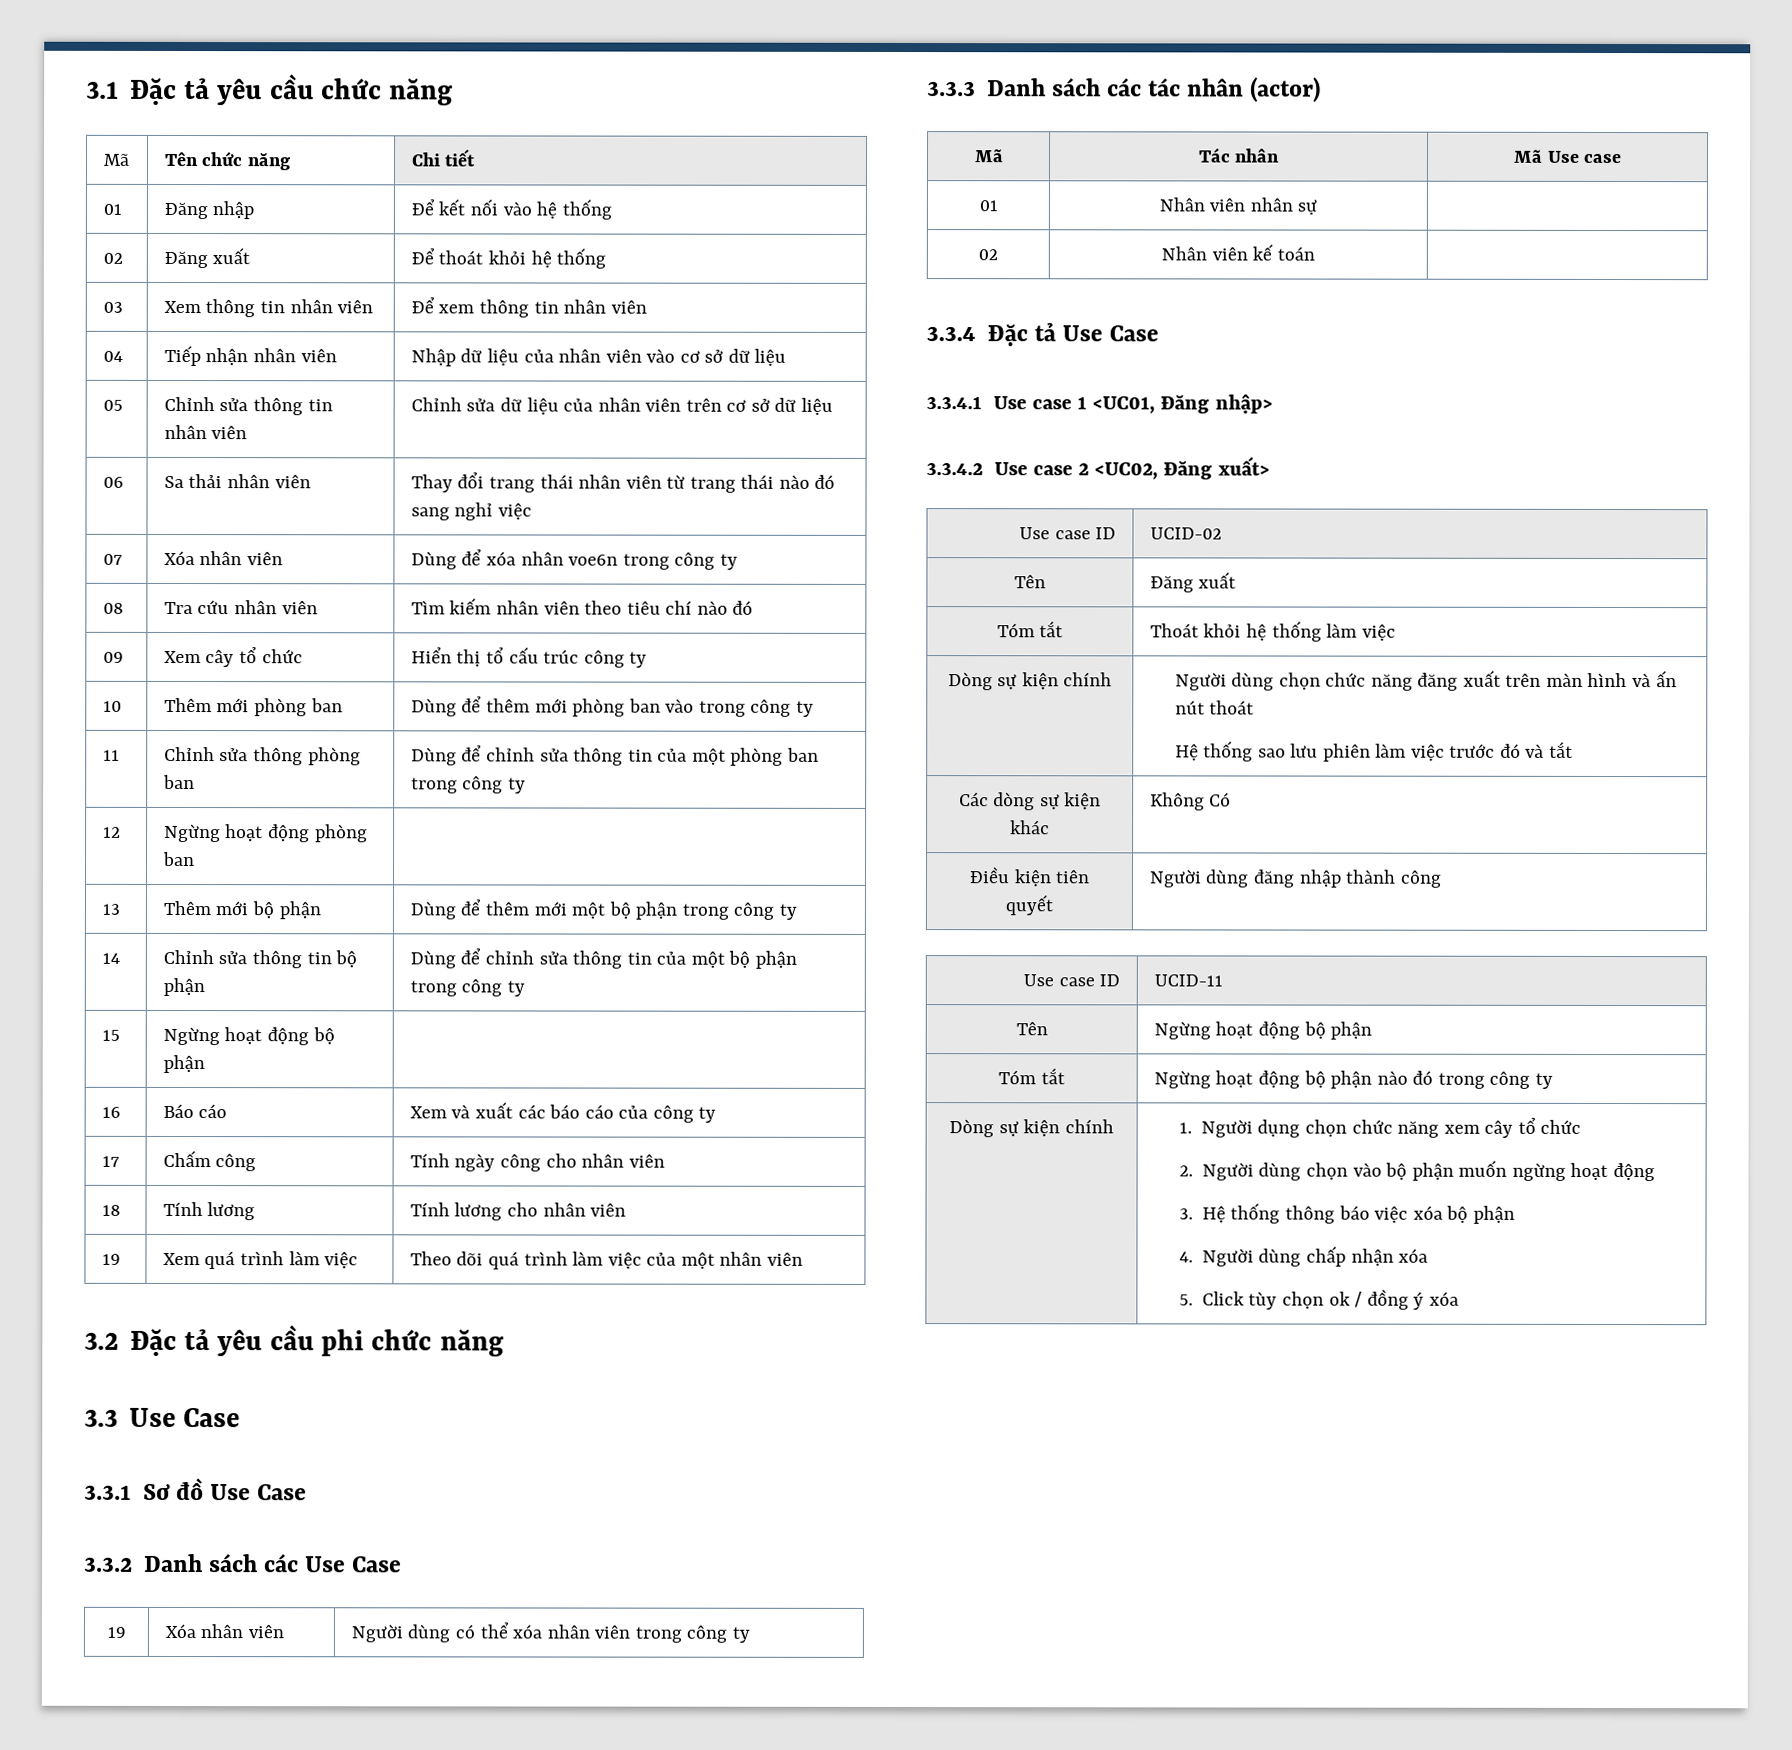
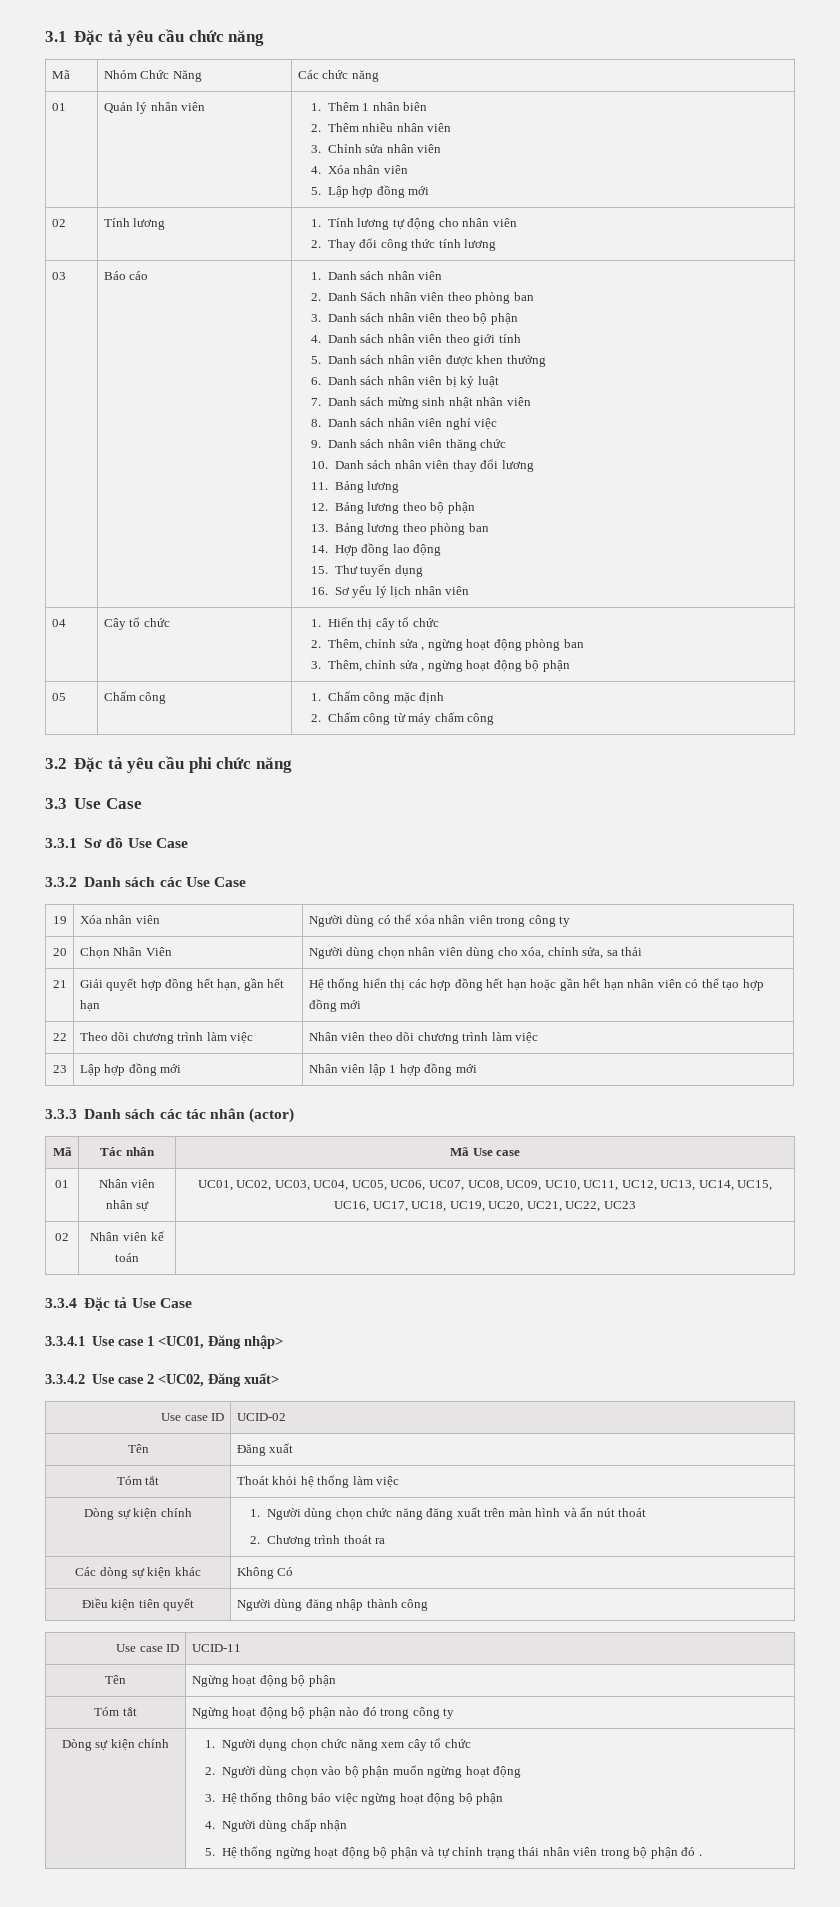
- Mã | Tên chức năng | Chi tiết
- 01 | Đăng nhập | Để kết nối vào hệ thống
- 02 | Đăng xuất | Để thoát khỏi hệ thống
- 03 | Xem thông tin nhân viên | Để xem thông tin nhân viên
- 04 | Tiếp nhận nhân viên | Nhập dữ liệu của nhân viên vào cơ sở dữ liệu
- 05 | Chỉnh sửa thông tin nhân viên | Chỉnh sửa dữ liệu của nhân viên trên cơ sở dữ liệu
- 06 | Sa thải nhân viên | Thay đổi trang thái nhân viên từ trang thái nào đó sang nghỉ việc
- 07 | Xóa nhân viên | Dùng để xóa nhân voe6n trong công ty
- 08 | Tra cứu nhân viên | Tìm kiếm nhân viên theo tiêu chí nào đó
- 09 | Xem cây tổ chức | Hiển thị tổ cấu trúc công ty
- 10 | Thêm mới phòng ban | Dùng để thêm mới phòng ban vào trong công ty
- 11 | Chỉnh sửa thông phòng ban | Dùng để chỉnh sửa thông tin của một phòng ban trong công ty
- 12 | Ngừng hoạt động phòng ban |
- 13 | Thêm mới bộ phận | Dùng để thêm mới một bộ phận trong công ty
- 14 | Chỉnh sửa thông tin bộ phận | Dùng để chỉnh sửa thông tin của một bộ phận trong công ty
- 15 | Ngừng hoạt động bộ phận |
- 16 | Báo cáo | Xem và xuất các báo cáo của công ty
- 17 | Chấm công | Tính ngày công cho nhân viên
- 18 | Tính lương | Tính lương cho nhân viên
- 19 | Xem quá trình làm việc | Theo dõi quá trình làm việc của một nhân viên
+ Mã | Nhóm Chức Năng | Các chức năng
+ 01 | Quản lý nhân viên | 1. Thêm 1 nhân biên
+ 2. Thêm nhiều nhân viên
+ 3. Chỉnh sửa nhân viên
+ 4. Xóa nhân viên
+ 5. Lập hợp đồng mới
+ 02 | Tính lương | 1. Tính lương tự động cho nhân viên
+ 2. Thay đổi công thức tính lương
+ 03 | Báo cáo | 1. Danh sách nhân viên
+ 2. Danh Sách nhân viên theo phòng ban
+ 3. Danh sách nhân viên theo bộ phận
+ 4. Danh sách nhân viên theo giới tính
+ 5. Danh sách nhân viên được khen thưởng
+ 6. Danh sách nhân viên bị kỷ luật
+ 7. Danh sách mừng sinh nhật nhân viên
+ 8. Danh sách nhân viên nghỉ việc
+ 9. Danh sách nhân viên thăng chức
+ 10. Danh sách nhân viên thay đổi lương
+ 11. Bảng lương
+ 12. Bảng lương theo bộ phận
+ 13. Bảng lương theo phòng ban
+ 14. Hợp đồng lao động
+ 15. Thư tuyển dụng
+ 16. Sơ yếu lý lịch nhân viên
+ 04 | Cây tổ chức | 1. Hiển thị cây tổ chức
+ 2. Thêm, chỉnh sửa , ngừng hoạt động phòng ban
+ 3. Thêm, chỉnh sửa , ngừng hoạt động bộ phận
+ 05 | Chấm công | 1. Chấm công mặc định
+ 2. Chấm công từ máy chấm công
+ 20 | Chọn Nhân Viên | Người dùng chọn nhân viên dùng cho xóa, chỉnh sửa, sa thải
+ 21 | Giải quyết hợp đồng hết hạn, gần hết hạn | Hệ thống hiển thị các hợp đồng hết hạn hoặc gần hết hạn nhân viên có thể tạo hợp đồng mới
+ 22 | Theo dõi chương trình làm việc | Nhân viên theo dõi chương trình làm việc
+ 23 | Lập hợp đồng mới | Nhân viên lập 1 hợp đồng mới
- 01 | Nhân viên nhân sự |
+ 01 | Nhân viên nhân sự | UC01, UC02, UC03, UC04, UC05, UC06, UC07, UC08, UC09, UC10, UC11, UC12, UC13, UC14, UC15, UC16, UC17, UC18, UC19, UC20, UC21, UC22, UC23
- Dòng sự kiện chính | Người dùng chọn chức năng đăng xuất trên màn hình và ấn nút thoát
- Hệ thống sao lưu phiên làm việc trước đó và tắt
+ Dòng sự kiện chính | 1. Người dùng chọn chức năng đăng xuất trên màn hình và ấn nút thoát
+ 2. Chương trình thoát ra
- 3. Hệ thống thông báo việc xóa bộ phận
+ 3. Hệ thống thông báo việc ngừng hoạt động bộ phận
- 4. Người dùng chấp nhận xóa
- 5. Click tùy chọn ok / đồng ý xóa
+ 4. Người dùng chấp nhận
+ 5. Hệ thống ngừng hoạt động bộ phận và tự chỉnh trạng thái nhân viên trong bộ phận đó .

